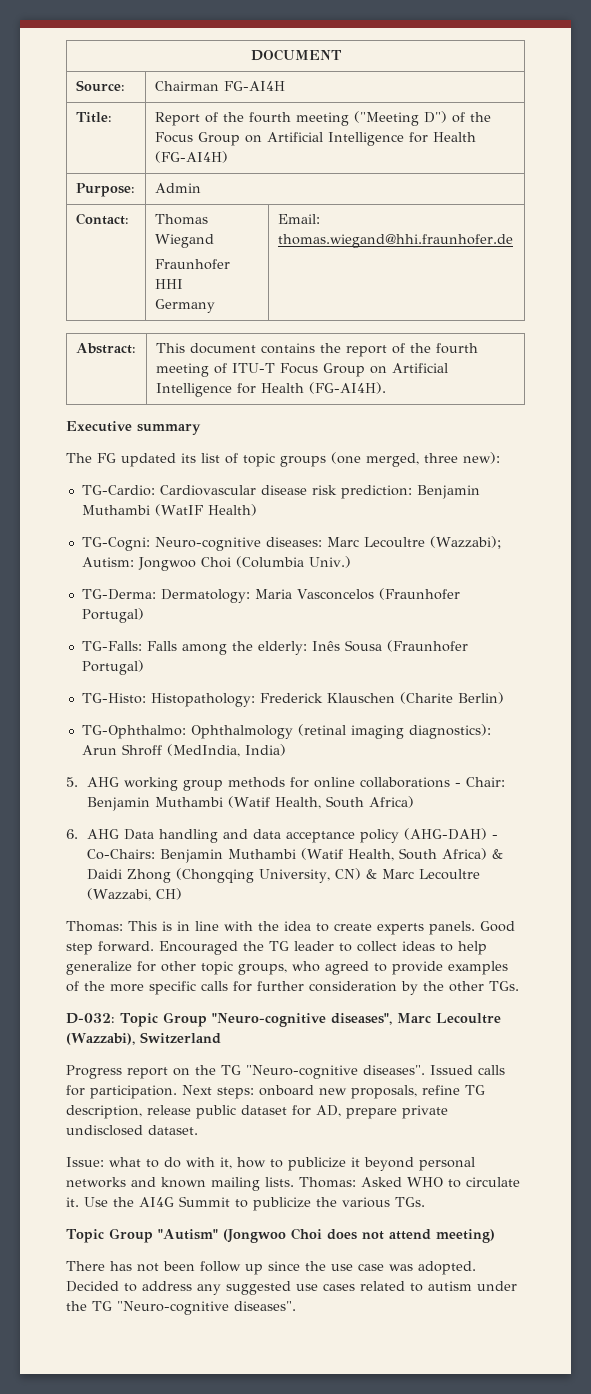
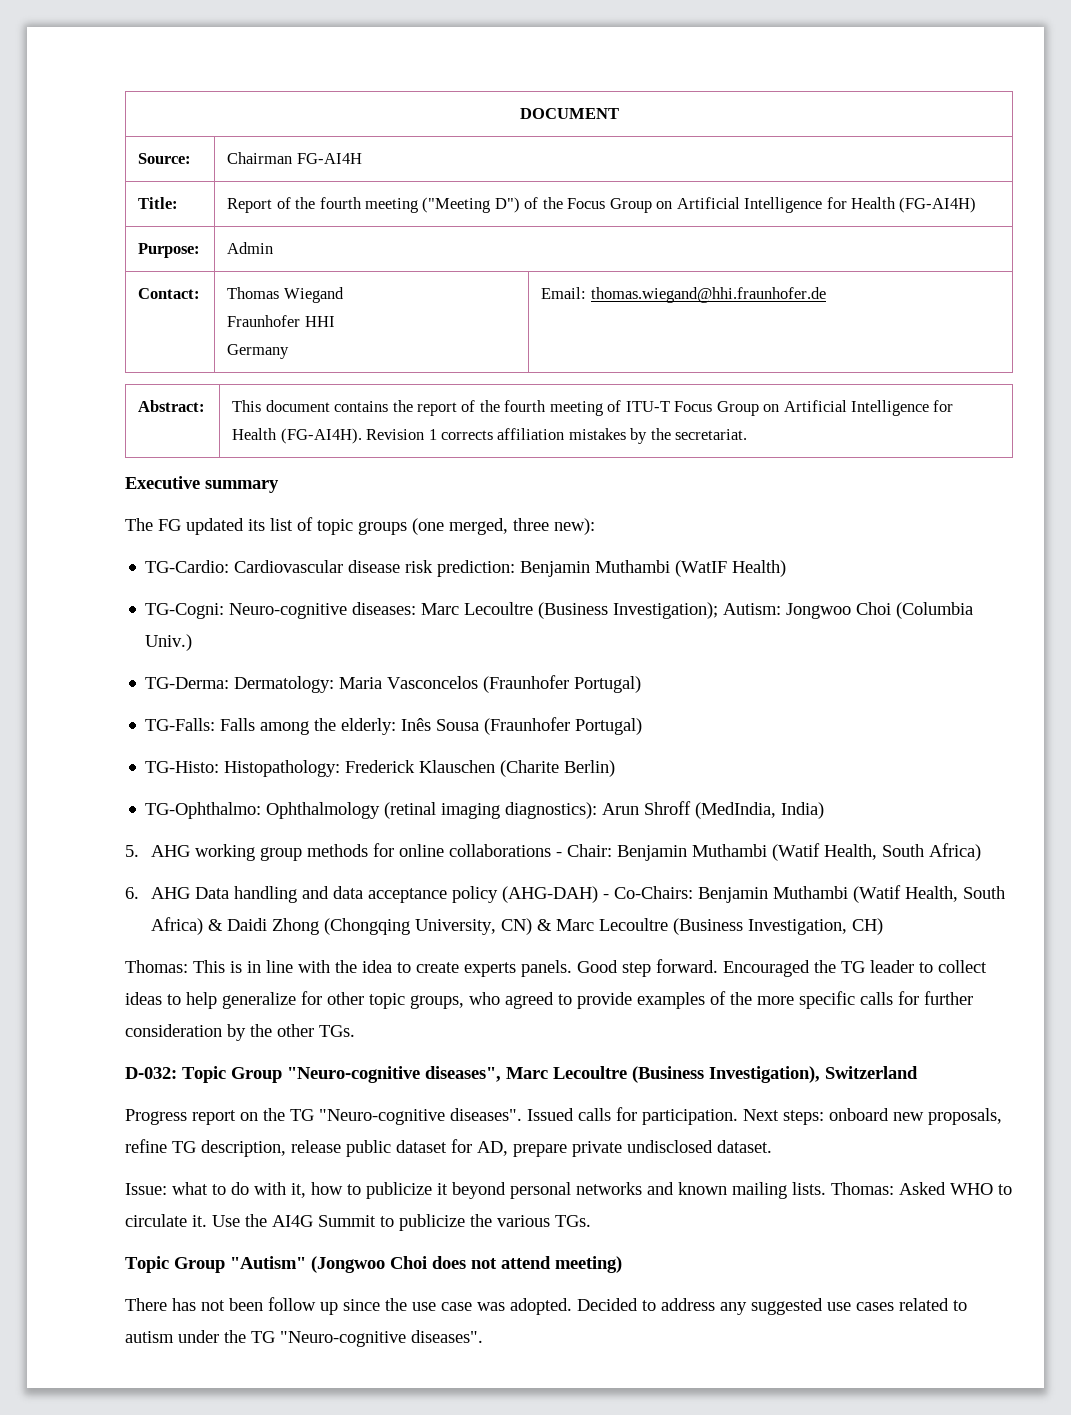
- Abstract: | This document contains the report of the fourth meeting of ITU-T Focus Group on Artificial Intelligence for Health (FG-AI4H).
+ Abstract: | This document contains the report of the fourth meeting of ITU-T Focus Group on Artificial Intelligence for Health (FG-AI4H). Revision 1 corrects affiliation mistakes by the secretariat.
- TG-Cogni: Neuro-cognitive diseases: Marc Lecoultre (Wazzabi); Autism: Jongwoo Choi (Columbia Univ.)
+ TG-Cogni: Neuro-cognitive diseases: Marc Lecoultre (Business Investigation); Autism: Jongwoo Choi (Columbia Univ.)
- 6. AHG Data handling and data acceptance policy (AHG-DAH) - Co-Chairs: Benjamin Muthambi (Watif Health, South Africa) & Daidi Zhong (Chongqing University, CN) & Marc Lecoultre (Wazzabi, CH)
+ 6. AHG Data handling and data acceptance policy (AHG-DAH) - Co-Chairs: Benjamin Muthambi (Watif Health, South Africa) & Daidi Zhong (Chongqing University, CN) & Marc Lecoultre (Business Investigation, CH)
- D-032: Topic Group "Neuro-cognitive diseases", Marc Lecoultre (Wazzabi), Switzerland
+ D-032: Topic Group "Neuro-cognitive diseases", Marc Lecoultre (Business Investigation), Switzerland

